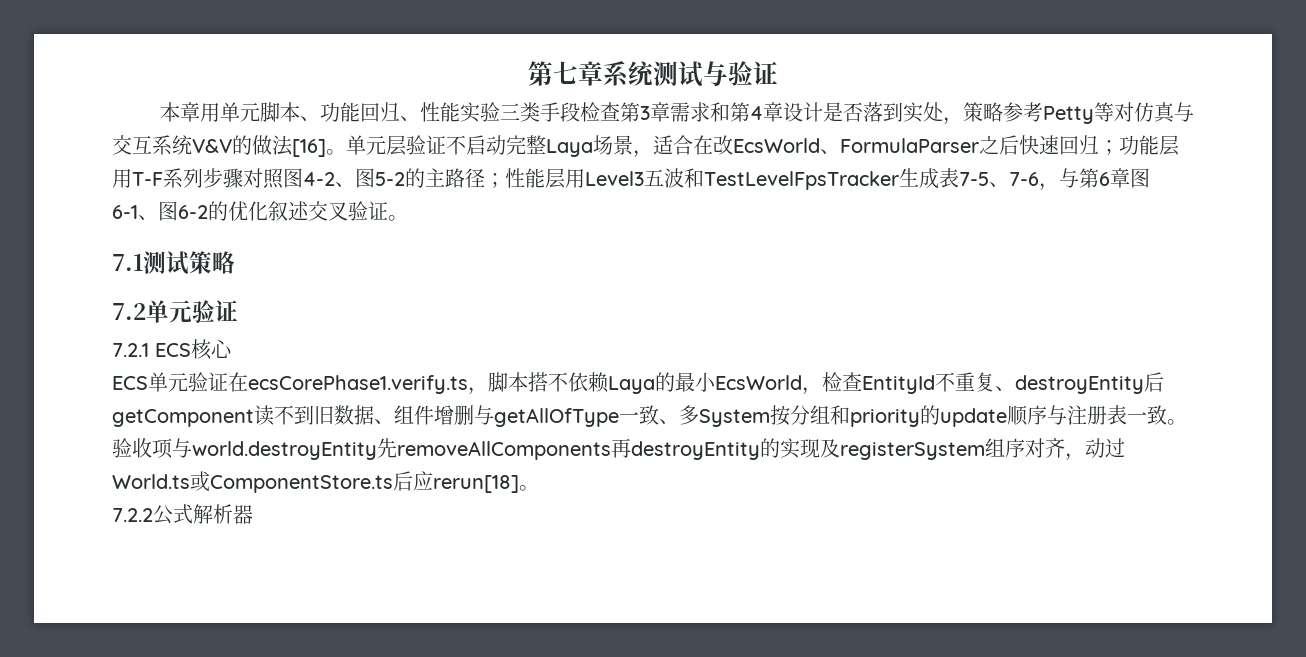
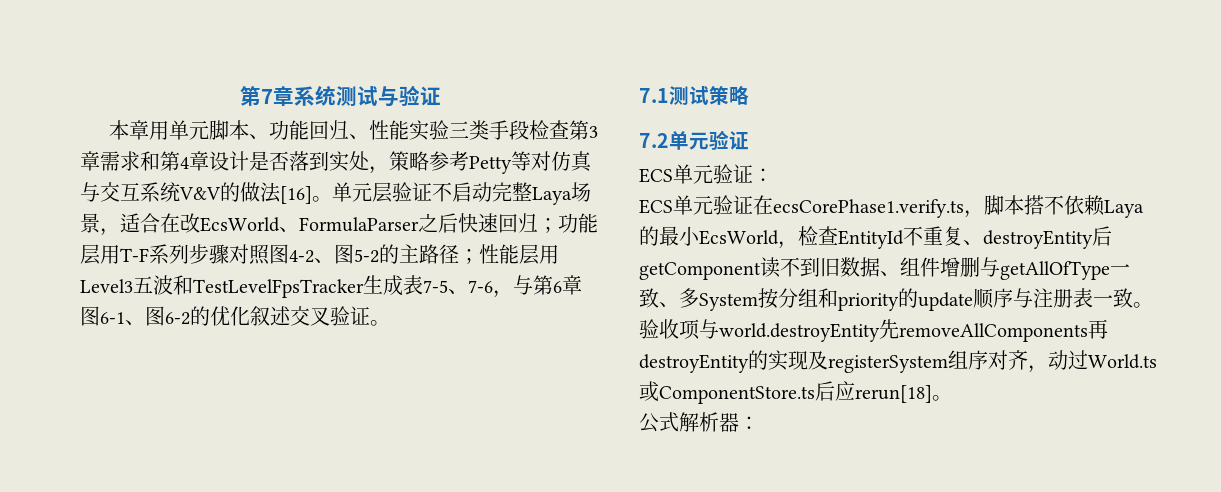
- 第七章系统测试与验证
+ 第7章系统测试与验证
- 7.2.1 ECS核心
+ ECS单元验证：
- 7.2.2公式解析器
+ 公式解析器：

